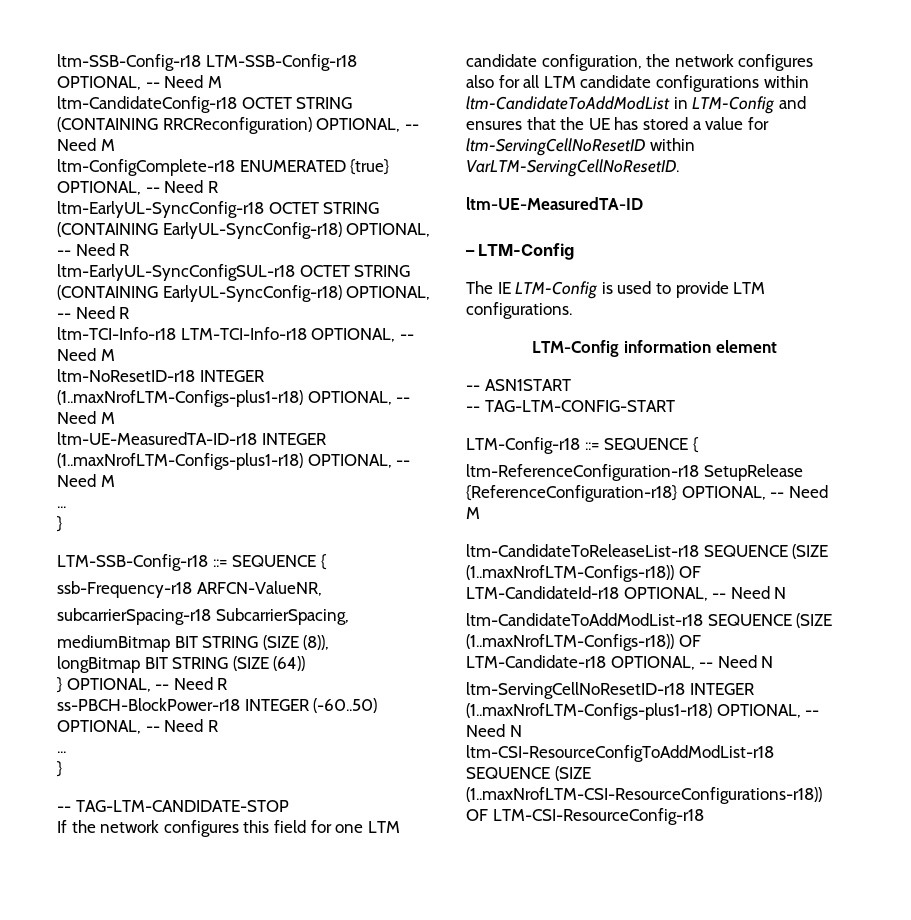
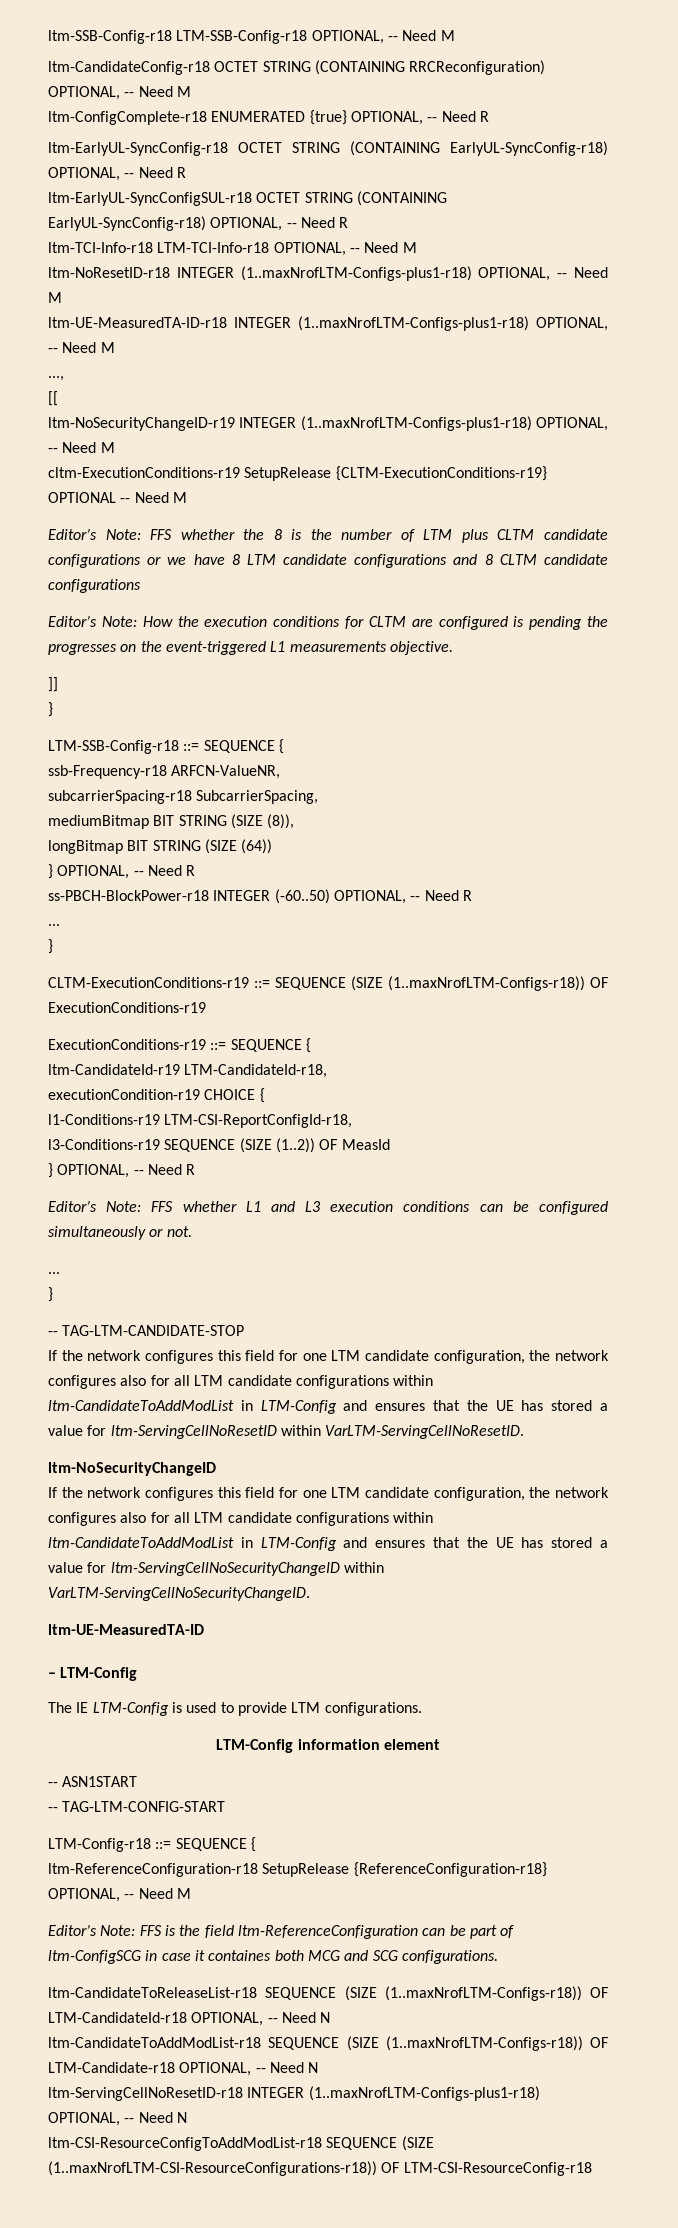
  ltm-UE-MeasuredTA-ID-r18 INTEGER (1..maxNrofLTM-Configs-plus1-r18) OPTIONAL, -- Need M
- ...
+ ...,
+ [[
+ ltm-NoSecurityChangeID-r19 INTEGER (1..maxNrofLTM-Configs-plus1-r18) OPTIONAL, -- Need M
+ cltm-ExecutionConditions-r19 SetupRelease {CLTM-ExecutionConditions-r19} OPTIONAL -- Need M
+ Editor’s Note: FFS whether the 8 is the number of LTM plus CLTM candidate configurations or we have 8 LTM candidate configurations and 8 CLTM candidate configurations
+ Editor’s Note: How the execution conditions for CLTM are configured is pending the progresses on the event-triggered L1 measurements objective.
+ ]]
+ CLTM-ExecutionConditions-r19 ::= SEQUENCE (SIZE (1..maxNrofLTM-Configs-r18)) OF ExecutionConditions-r19
+ ExecutionConditions-r19 ::= SEQUENCE {
+ ltm-CandidateId-r19 LTM-CandidateId-r18,
+ executionCondition-r19 CHOICE {
+ l1-Conditions-r19 LTM-CSI-ReportConfigId-r18,
+ l3-Conditions-r19 SEQUENCE (SIZE (1..2)) OF MeasId
+ } OPTIONAL, -- Need R
+ Editor’s Note: FFS whether L1 and L3 execution conditions can be configured simultaneously or not.
+ ...
+ }
+ ltm-NoSecurityChangeID
+ If the network configures this field for one LTM candidate configuration, the network configures also for all LTM candidate configurations within ltm-CandidateToAddModList in LTM-Config and ensures that the UE has stored a value for ltm-ServingCellNoSecurityChangeID within VarLTM-ServingCellNoSecurityChangeID.
+ Editor’s Note: FFS is the field ltm-ReferenceConfiguration can be part of ltm-ConfigSCG in case it containes both MCG and SCG configurations.

